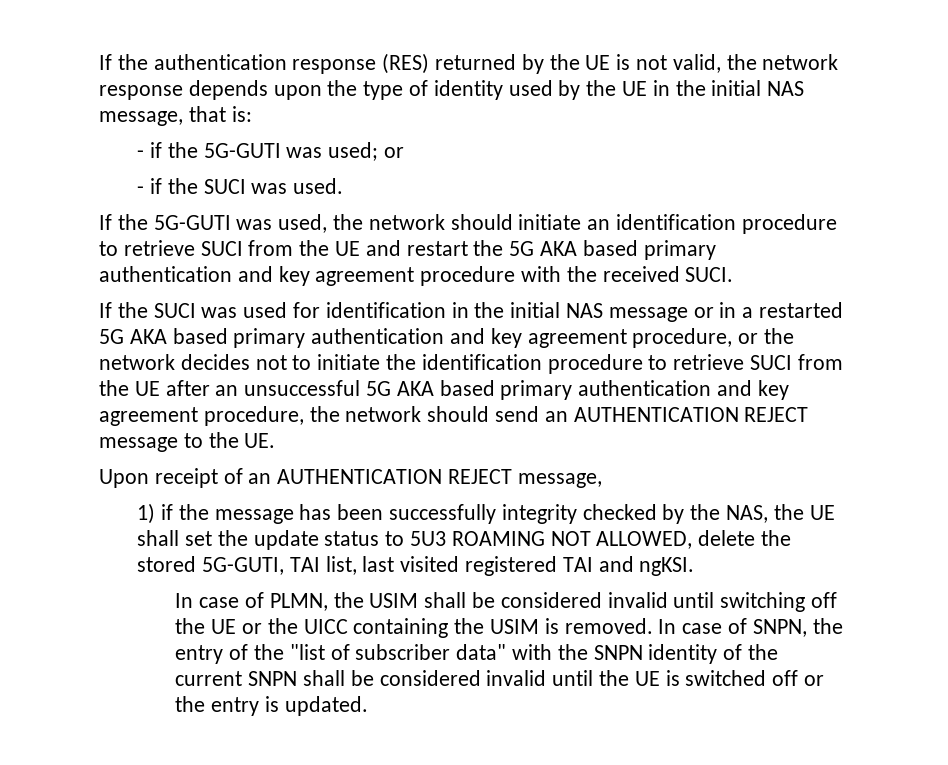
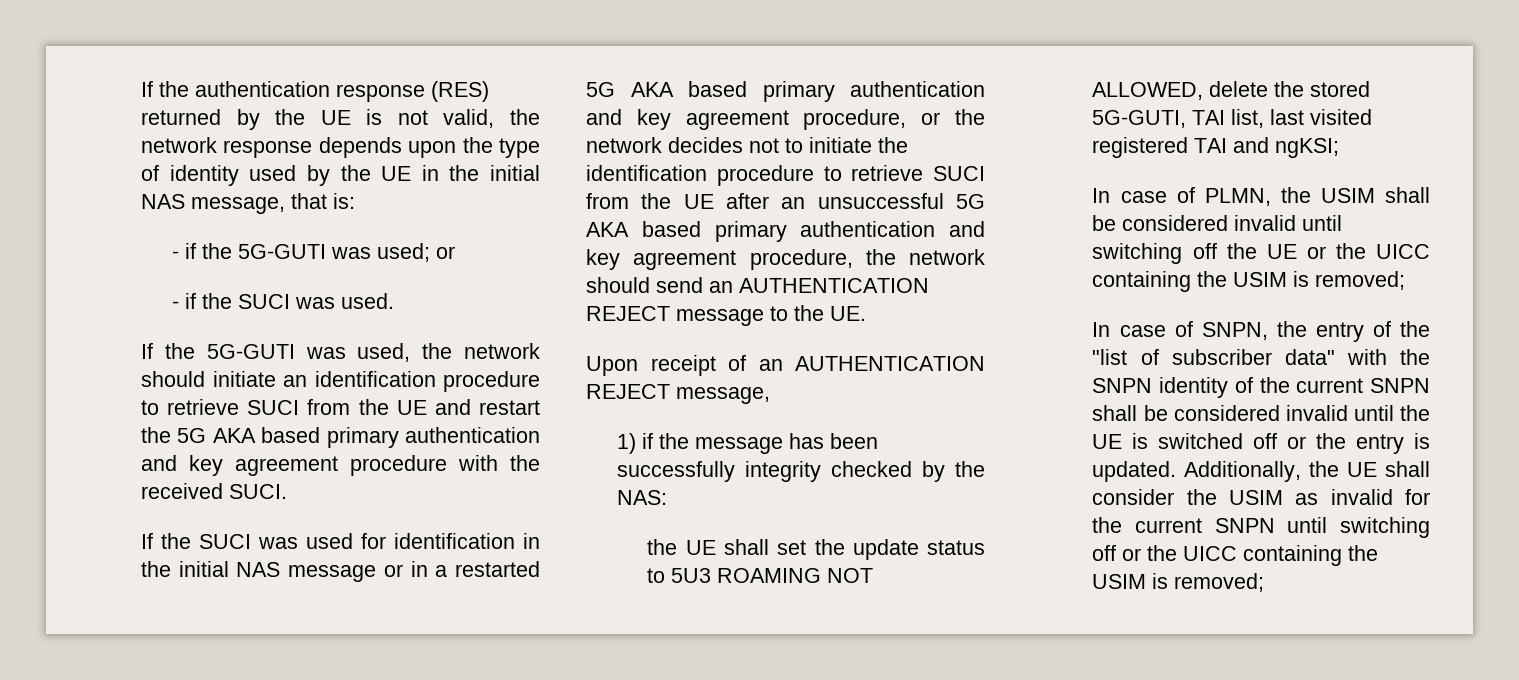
- 1) if the message has been successfully integrity checked by the NAS, the UE shall set the update status to 5U3 ROAMING NOT ALLOWED, delete the stored 5G-GUTI, TAI list, last visited registered TAI and ngKSI.
+ 1) if the message has been successfully integrity checked by the NAS:
+ the UE shall set the update status to 5U3 ROAMING NOT ALLOWED, delete the stored 5G-GUTI, TAI list, last visited registered TAI and ngKSI;
- In case of PLMN, the USIM shall be considered invalid until switching off the UE or the UICC containing the USIM is removed. In case of SNPN, the entry of the "list of subscriber data" with the SNPN identity of the current SNPN shall be considered invalid until the UE is switched off or the entry is updated.
+ In case of PLMN, the USIM shall be considered invalid until switching off the UE or the UICC containing the USIM is removed;
+ In case of SNPN, the entry of the "list of subscriber data" with the SNPN identity of the current SNPN shall be considered invalid until the UE is switched off or the entry is updated.
+ Additionally, the UE shall consider the USIM as invalid for the current SNPN until switching off or the UICC containing the USIM is removed;

